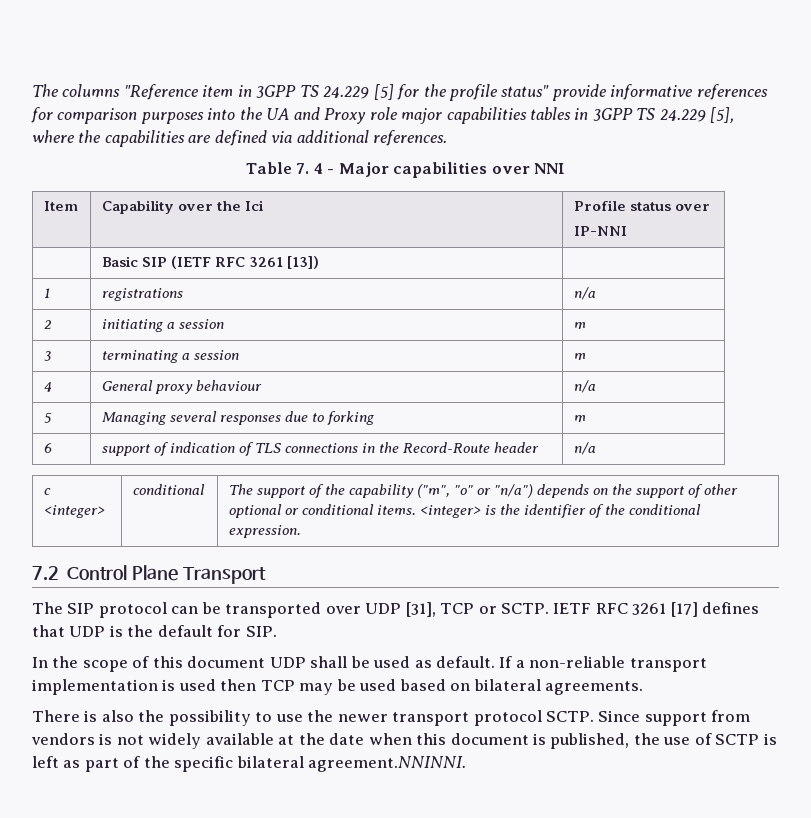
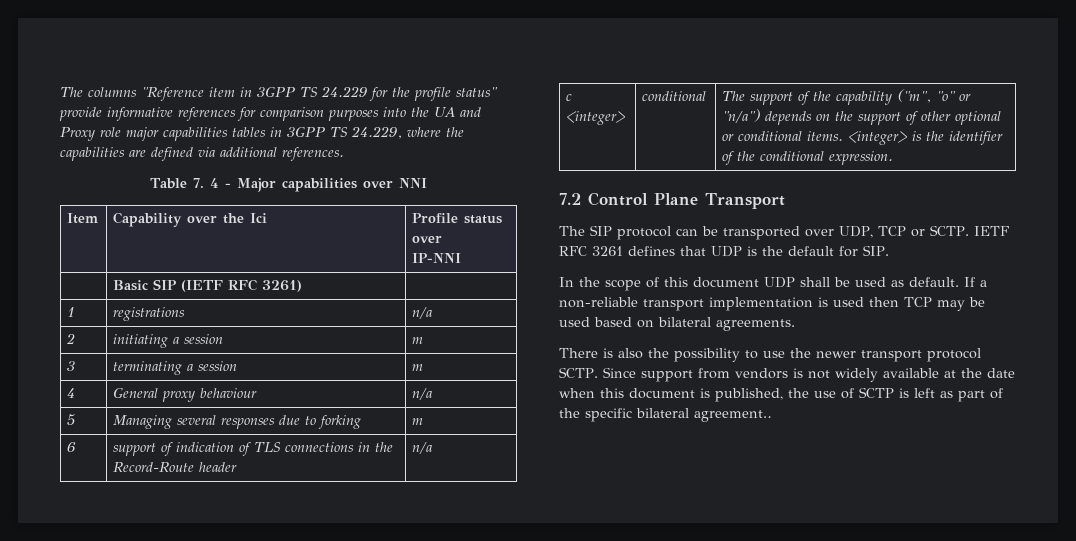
- The columns "Reference item in 3GPP TS 24.229 [5] for the profile status" provide informative references for comparison purposes into the UA and Proxy role major capabilities tables in 3GPP TS 24.229 [5], where the capabilities are defined via additional references.
+ The columns "Reference item in 3GPP TS 24.229 for the profile status" provide informative references for comparison purposes into the UA and Proxy role major capabilities tables in 3GPP TS 24.229, where the capabilities are defined via additional references.
- | Basic SIP (IETF RFC 3261 [13]) |
+ | Basic SIP (IETF RFC 3261) |
- The SIP protocol can be transported over UDP [31], TCP or SCTP.
+ The SIP protocol can be transported over UDP, TCP or SCTP.
- IETF RFC 3261 [17] defines that UDP is the default for SIP.
+ IETF RFC 3261 defines that UDP is the default for SIP.
- Since support from vendors is not widely available at the date when this document is published, the use of SCTP is left as part of the specific bilateral agreement.NNINNI.
+ Since support from vendors is not widely available at the date when this document is published, the use of SCTP is left as part of the specific bilateral agreement..

